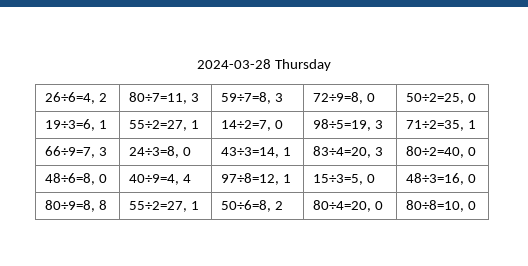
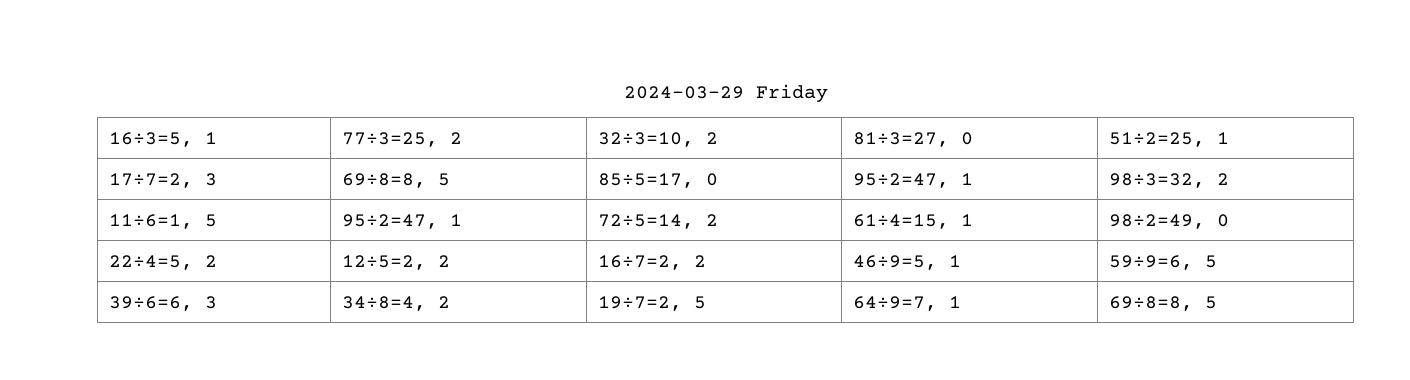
- 2024-03-28 Thursday
- 26÷6=4, 2 | 80÷7=11, 3 | 59÷7=8, 3 | 72÷9=8, 0 | 50÷2=25, 0
- 19÷3=6, 1 | 55÷2=27, 1 | 14÷2=7, 0 | 98÷5=19, 3 | 71÷2=35, 1
- 66÷9=7, 3 | 24÷3=8, 0 | 43÷3=14, 1 | 83÷4=20, 3 | 80÷2=40, 0
- 48÷6=8, 0 | 40÷9=4, 4 | 97÷8=12, 1 | 15÷3=5, 0 | 48÷3=16, 0
- 80÷9=8, 8 | 55÷2=27, 1 | 50÷6=8, 2 | 80÷4=20, 0 | 80÷8=10, 0
+ 2024-03-29 Friday
+ 16÷3=5, 1 | 77÷3=25, 2 | 32÷3=10, 2 | 81÷3=27, 0 | 51÷2=25, 1
+ 17÷7=2, 3 | 69÷8=8, 5 | 85÷5=17, 0 | 95÷2=47, 1 | 98÷3=32, 2
+ 11÷6=1, 5 | 95÷2=47, 1 | 72÷5=14, 2 | 61÷4=15, 1 | 98÷2=49, 0
+ 22÷4=5, 2 | 12÷5=2, 2 | 16÷7=2, 2 | 46÷9=5, 1 | 59÷9=6, 5
+ 39÷6=6, 3 | 34÷8=4, 2 | 19÷7=2, 5 | 64÷9=7, 1 | 69÷8=8, 5

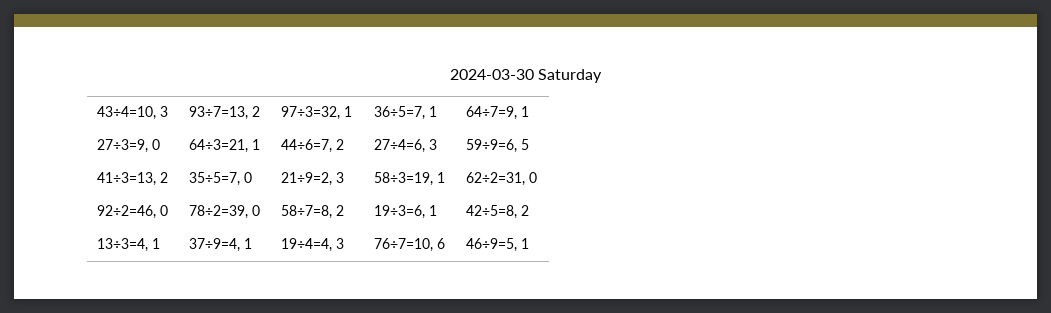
- 2024-03-29 Friday
- 16÷3=5, 1 | 77÷3=25, 2 | 32÷3=10, 2 | 81÷3=27, 0 | 51÷2=25, 1
- 17÷7=2, 3 | 69÷8=8, 5 | 85÷5=17, 0 | 95÷2=47, 1 | 98÷3=32, 2
- 11÷6=1, 5 | 95÷2=47, 1 | 72÷5=14, 2 | 61÷4=15, 1 | 98÷2=49, 0
- 22÷4=5, 2 | 12÷5=2, 2 | 16÷7=2, 2 | 46÷9=5, 1 | 59÷9=6, 5
- 39÷6=6, 3 | 34÷8=4, 2 | 19÷7=2, 5 | 64÷9=7, 1 | 69÷8=8, 5
+ 2024-03-30 Saturday
+ 43÷4=10, 3 | 93÷7=13, 2 | 97÷3=32, 1 | 36÷5=7, 1 | 64÷7=9, 1
+ 27÷3=9, 0 | 64÷3=21, 1 | 44÷6=7, 2 | 27÷4=6, 3 | 59÷9=6, 5
+ 41÷3=13, 2 | 35÷5=7, 0 | 21÷9=2, 3 | 58÷3=19, 1 | 62÷2=31, 0
+ 92÷2=46, 0 | 78÷2=39, 0 | 58÷7=8, 2 | 19÷3=6, 1 | 42÷5=8, 2
+ 13÷3=4, 1 | 37÷9=4, 1 | 19÷4=4, 3 | 76÷7=10, 6 | 46÷9=5, 1

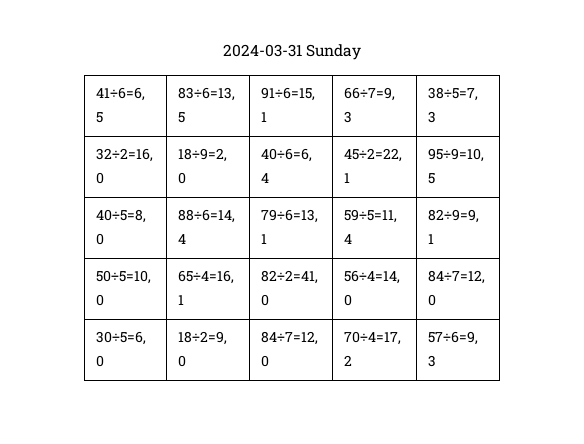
- 2024-03-30 Saturday
- 43÷4=10, 3 | 93÷7=13, 2 | 97÷3=32, 1 | 36÷5=7, 1 | 64÷7=9, 1
- 27÷3=9, 0 | 64÷3=21, 1 | 44÷6=7, 2 | 27÷4=6, 3 | 59÷9=6, 5
- 41÷3=13, 2 | 35÷5=7, 0 | 21÷9=2, 3 | 58÷3=19, 1 | 62÷2=31, 0
- 92÷2=46, 0 | 78÷2=39, 0 | 58÷7=8, 2 | 19÷3=6, 1 | 42÷5=8, 2
- 13÷3=4, 1 | 37÷9=4, 1 | 19÷4=4, 3 | 76÷7=10, 6 | 46÷9=5, 1
+ 2024-03-31 Sunday
+ 41÷6=6, 5 | 83÷6=13, 5 | 91÷6=15, 1 | 66÷7=9, 3 | 38÷5=7, 3
+ 32÷2=16, 0 | 18÷9=2, 0 | 40÷6=6, 4 | 45÷2=22, 1 | 95÷9=10, 5
+ 40÷5=8, 0 | 88÷6=14, 4 | 79÷6=13, 1 | 59÷5=11, 4 | 82÷9=9, 1
+ 50÷5=10, 0 | 65÷4=16, 1 | 82÷2=41, 0 | 56÷4=14, 0 | 84÷7=12, 0
+ 30÷5=6, 0 | 18÷2=9, 0 | 84÷7=12, 0 | 70÷4=17, 2 | 57÷6=9, 3

